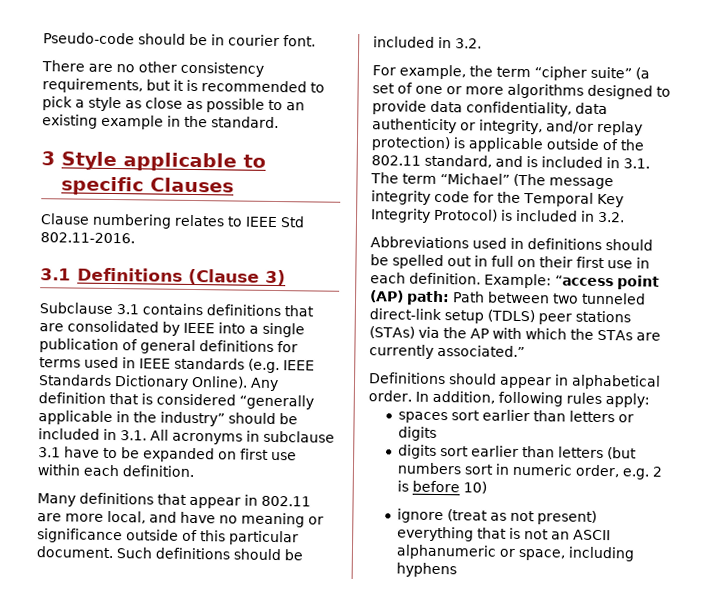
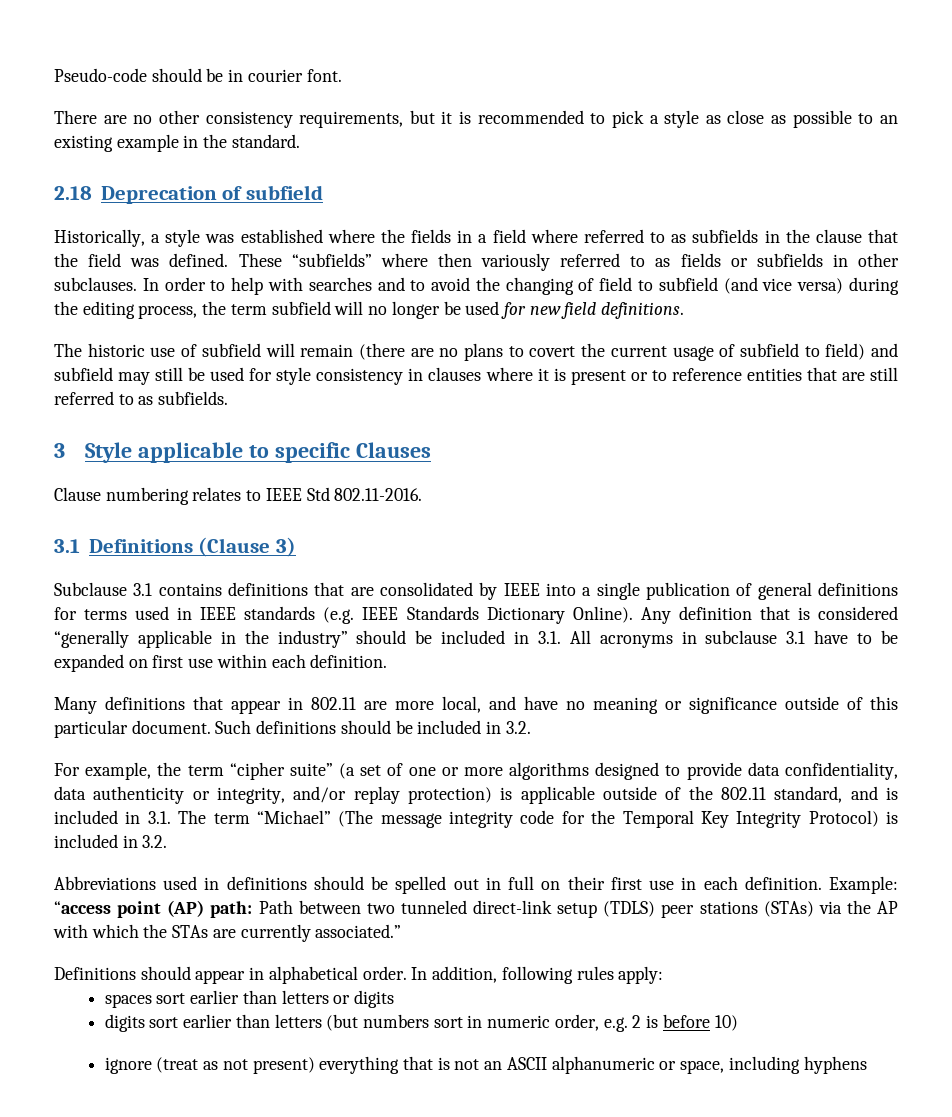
+ 2.18 Deprecation of subfield
+ Historically, a style was established where the fields in a field where referred to as subfields in the clause that the field was defined. These “subfields” where then variously referred to as fields or subfields in other subclauses. In order to help with searches and to avoid the changing of field to subfield (and vice versa) during the editing process, the term subfield will no longer be used for new field definitions.
+ The historic use of subfield will remain (there are no plans to covert the current usage of subfield to field) and subfield may still be used for style consistency in clauses where it is present or to reference entities that are still referred to as subfields.

